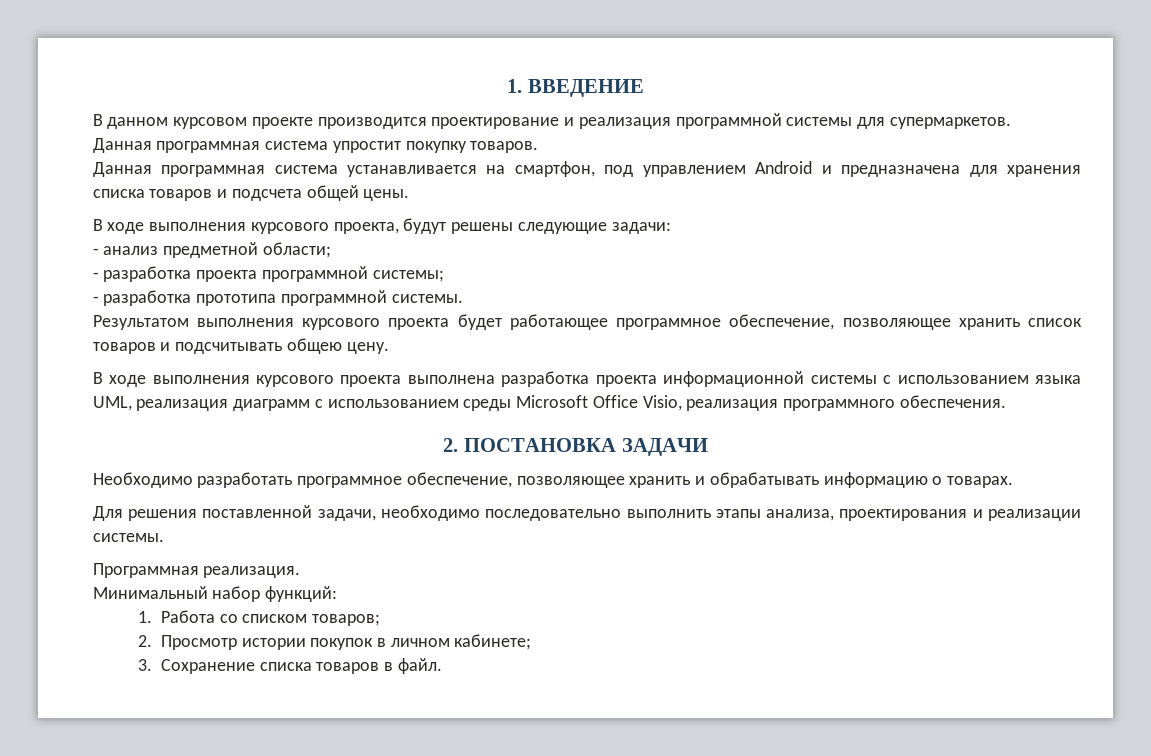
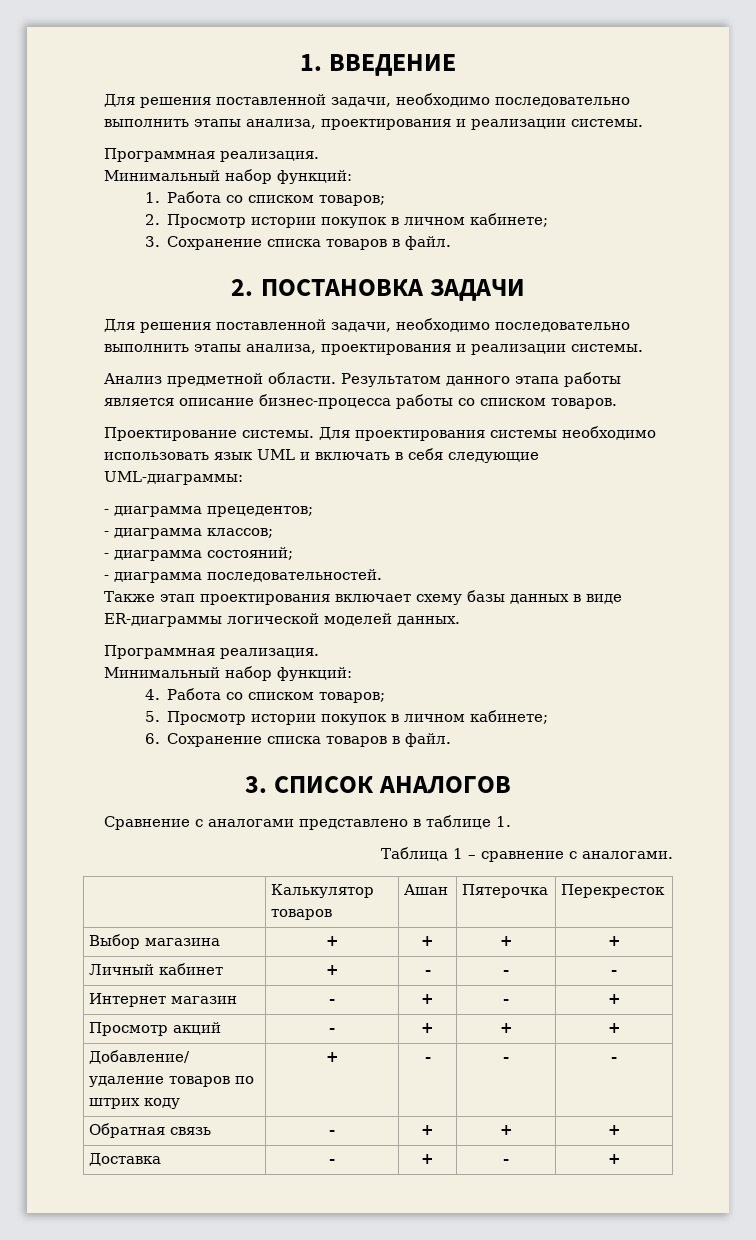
- В данном курсовом проекте производится проектирование и реализация программной системы для супермаркетов.
- Данная программная система упростит покупку товаров.
- Данная программная система устанавливается на смартфон, под управлением Android и предназначена для хранения списка товаров и подсчета общей цены.
- В ходе выполнения курсового проекта, будут решены следующие задачи:
- - анализ предметной области;
- - разработка проекта программной системы;
- - разработка прототипа программной системы.
- Результатом выполнения курсового проекта будет работающее программное обеспечение, позволяющее хранить список товаров и подсчитывать общею цену.
- В ходе выполнения курсового проекта выполнена разработка проекта информационной системы с использованием языка UML, реализация диаграмм с использованием среды Microsoft Office Visio, реализация программного обеспечения.
- 2. ПОСТАНОВКА ЗАДАЧИ
- Необходимо разработать программное обеспечение, позволяющее хранить и обрабатывать информацию о товарах.
+ 2. ПОСТАНОВКА ЗАДАЧИ
+ Для решения поставленной задачи, необходимо последовательно выполнить этапы анализа, проектирования и реализации системы.
+ Анализ предметной области. Результатом данного этапа работы является описание бизнес-процесса работы со списком товаров.
+ Проектирование системы. Для проектирования системы необходимо использовать язык UML и включать в себя следующие UML-диаграммы:
+ - диаграмма прецедентов;
+ - диаграмма классов;
+ - диаграмма состояний;
+ - диаграмма последовательностей.
+ Также этап проектирования включает схему базы данных в виде ER-диаграммы логической моделей данных.
+ Программная реализация.
+ Минимальный набор функций:
+ 4. Работа со списком товаров;
+ 5. Просмотр истории покупок в личном кабинете;
+ 6. Сохранение списка товаров в файл.
+ 3. СПИСОК АНАЛОГОВ
+ Сравнение с аналогами представлено в таблице 1.
+ Таблица 1 – сравнение с аналогами.
+ | Калькулятор товаров | Ашан | Пятерочка | Перекресток
+ Выбор магазина | + | + | + | +
+ Личный кабинет | + | - | - | -
+ Интернет магазин | - | + | - | +
+ Просмотр акций | - | + | + | +
+ Добавление/ удаление товаров по штрих коду | + | - | - | -
+ Обратная связь | - | + | + | +
+ Доставка | - | + | - | +

